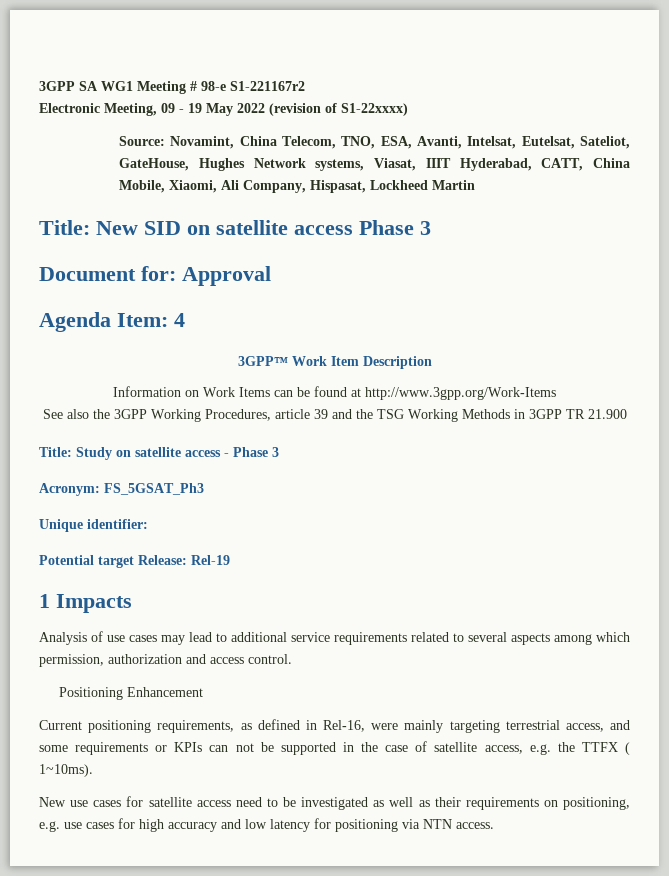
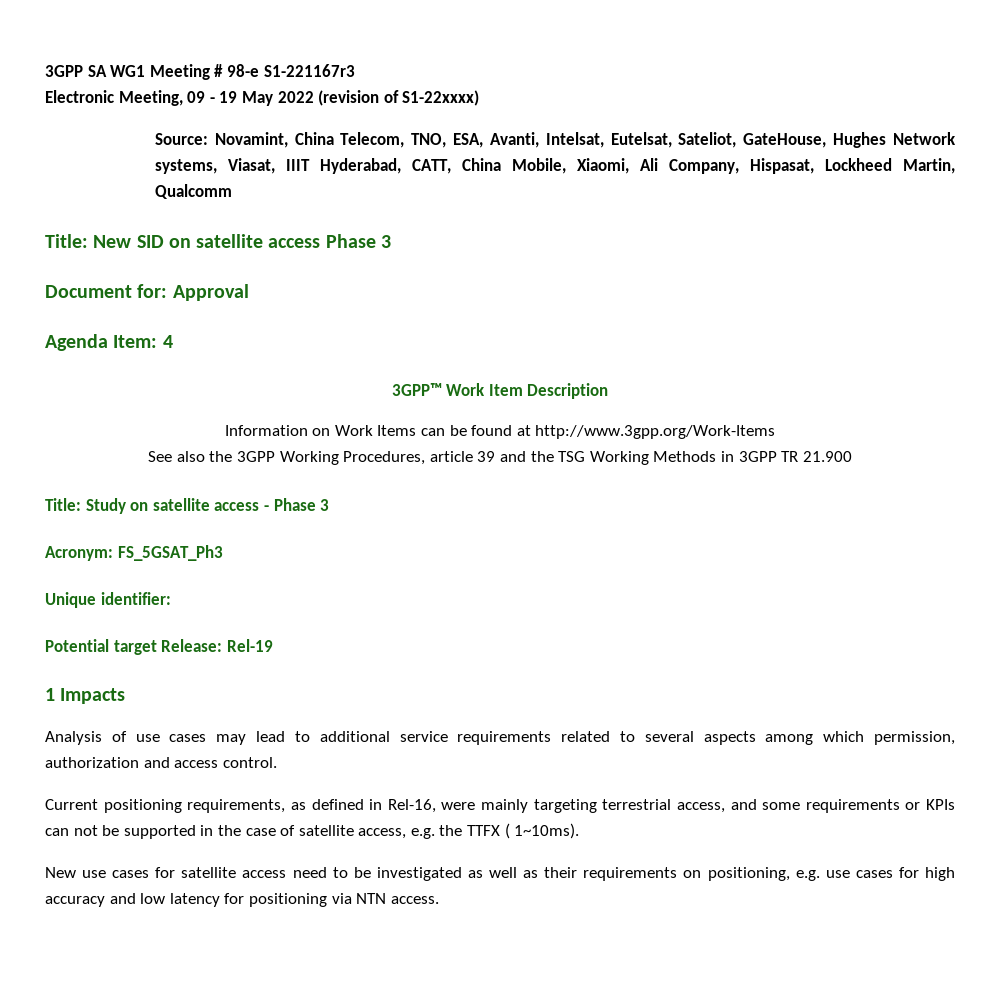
- 3GPP SA WG1 Meeting # 98-e S1-221167r2
+ 3GPP SA WG1 Meeting # 98-e S1-221167r3
- Source: Novamint, China Telecom, TNO, ESA, Avanti, Intelsat, Eutelsat, Sateliot, GateHouse, Hughes Network systems, Viasat, IIIT Hyderabad, CATT, China Mobile, Xiaomi, Ali Company, Hispasat, Lockheed Martin
+ Source: Novamint, China Telecom, TNO, ESA, Avanti, Intelsat, Eutelsat, Sateliot, GateHouse, Hughes Network systems, Viasat, IIIT Hyderabad, CATT, China Mobile, Xiaomi, Ali Company, Hispasat, Lockheed Martin, Qualcomm
- Positioning Enhancement

